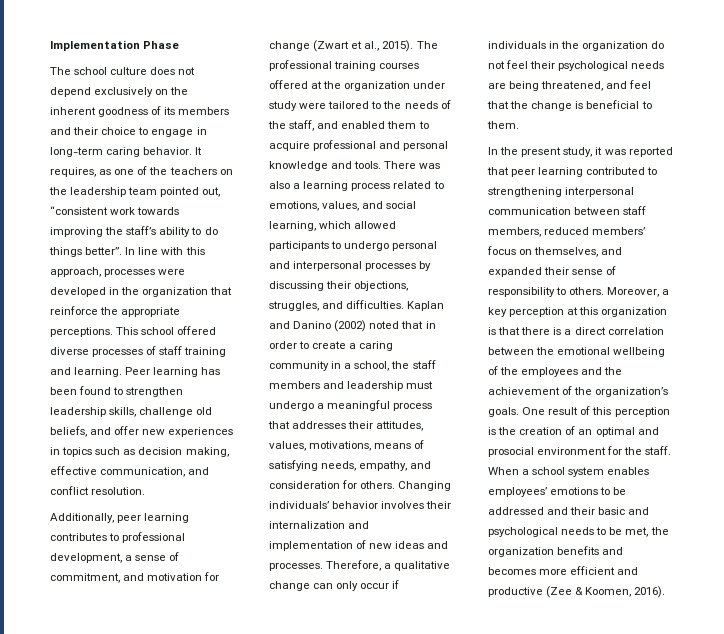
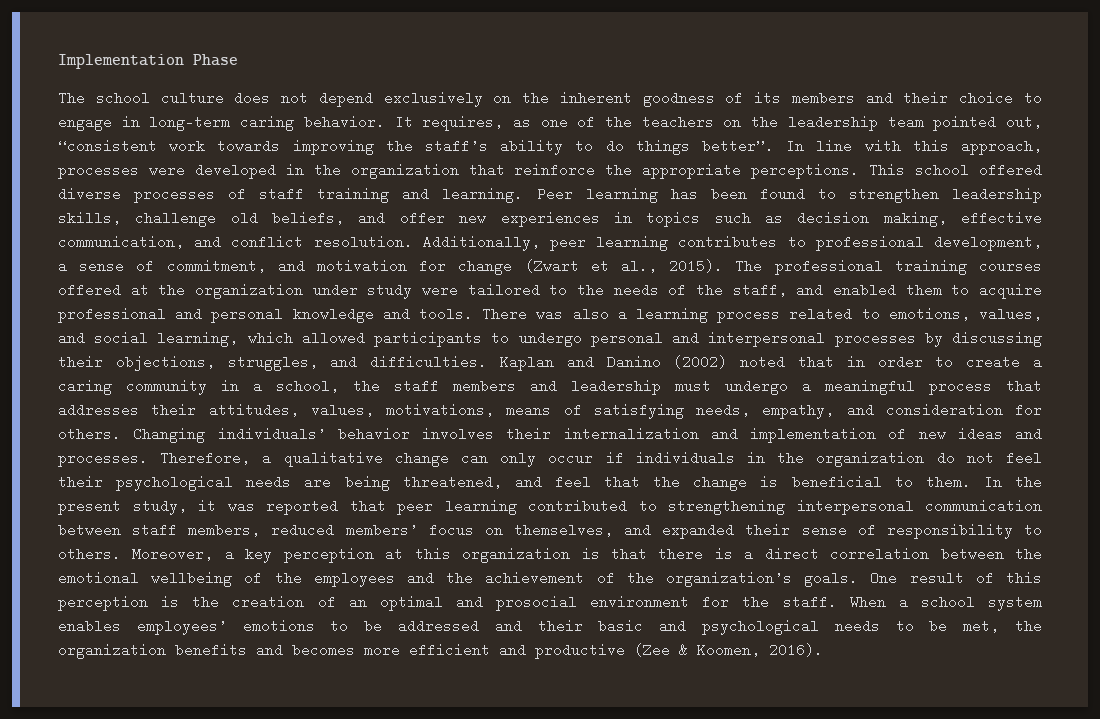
- Peer learning has been found to strengthen leadership skills, challenge old beliefs, and offer new experiences in topics such as decision making, effective communication, and conflict resolution.
- Additionally, peer learning contributes to professional development, a sense of commitment, and motivation for change (Zwart et al., 2015).
+ Peer learning has been found to strengthen leadership skills, challenge old beliefs, and offer new experiences in topics such as decision making, effective communication, and conflict resolution. Additionally, peer learning contributes to professional development, a sense of commitment, and motivation for change (Zwart et al., 2015).
- Therefore, a qualitative change can only occur if individuals in the organization do not feel their psychological needs are being threatened, and feel that the change is beneficial to them.
- In the present study, it was reported that peer learning contributed to strengthening interpersonal communication between staff members, reduced members’ focus on themselves, and expanded their sense of responsibility to others.
+ Therefore, a qualitative change can only occur if individuals in the organization do not feel their psychological needs are being threatened, and feel that the change is beneficial to them. In the present study, it was reported that peer learning contributed to strengthening interpersonal communication between staff members, reduced members’ focus on themselves, and expanded their sense of responsibility to others.

